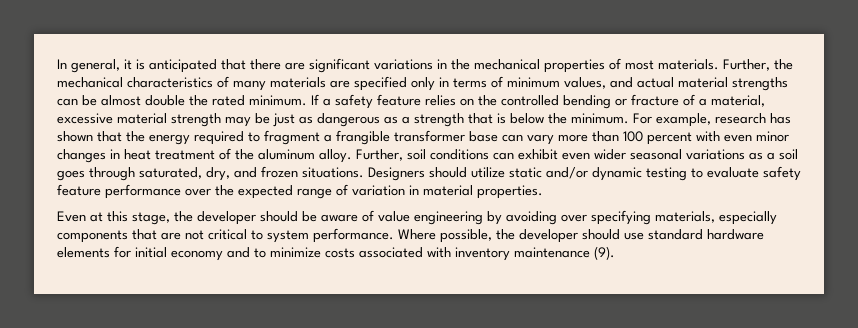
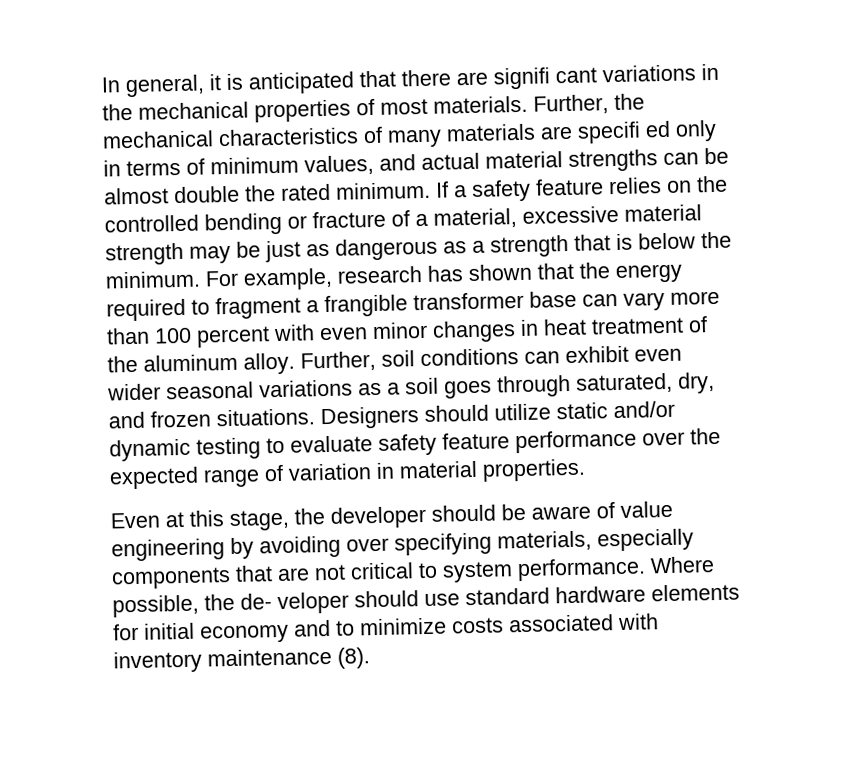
- In general, it is anticipated that there are significant variations in the mechanical properties of most materials.
+ In general, it is anticipated that there are signifi cant variations in the mechanical properties of most materials.
- Further, the mechanical characteristics of many materials are specified only in terms of minimum values, and actual material strengths can be almost double the rated minimum.
+ Further, the mechanical characteristics of many materials are specifi ed only in terms of minimum values, and actual material strengths can be almost double the rated minimum.
- Where possible, the developer should use standard hardware elements for initial economy and to minimize costs associated with inventory maintenance (9).
+ Where possible, the de- veloper should use standard hardware elements for initial economy and to minimize costs associated with inventory maintenance (8).

